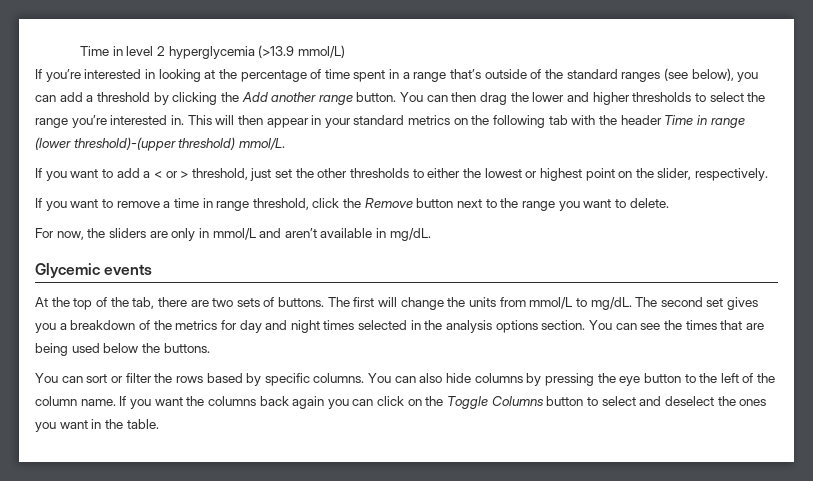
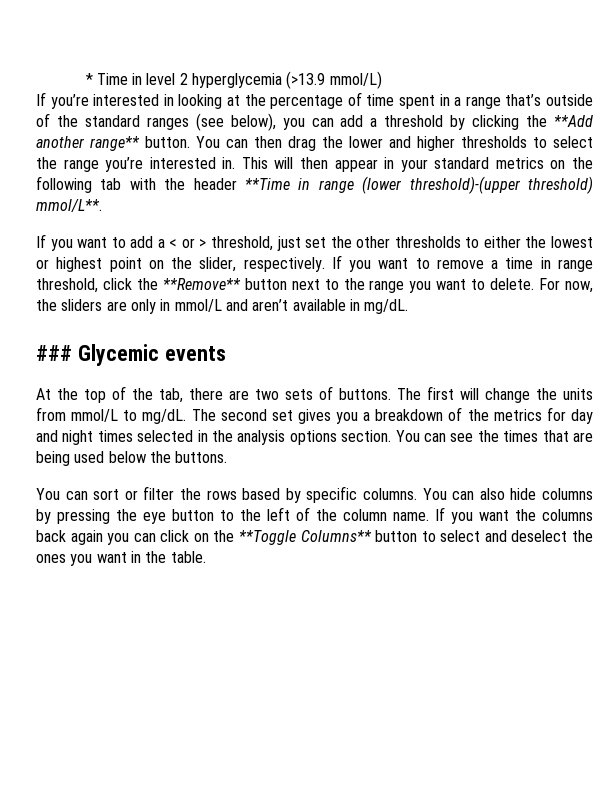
- Time in level 2 hyperglycemia (>13.9 mmol/L)
+ * Time in level 2 hyperglycemia (>13.9 mmol/L)
- If you’re interested in looking at the percentage of time spent in a range that’s outside of the standard ranges (see below), you can add a threshold by clicking the Add another range button.
+ If you’re interested in looking at the percentage of time spent in a range that’s outside of the standard ranges (see below), you can add a threshold by clicking the **Add another range** button.
- This will then appear in your standard metrics on the following tab with the header Time in range (lower threshold)-(upper threshold) mmol/L.
+ This will then appear in your standard metrics on the following tab with the header **Time in range (lower threshold)-(upper threshold) mmol/L**.
- If you want to add a < or > threshold, just set the other thresholds to either the lowest or highest point on the slider, respectively.
- If you want to remove a time in range threshold, click the Remove button next to the range you want to delete.
- For now, the sliders are only in mmol/L and aren’t available in mg/dL.
+ If you want to add a < or > threshold, just set the other thresholds to either the lowest or highest point on the slider, respectively. If you want to remove a time in range threshold, click the **Remove** button next to the range you want to delete. For now, the sliders are only in mmol/L and aren’t available in mg/dL.
- Glycemic events
+ ### Glycemic events
- If you want the columns back again you can click on the Toggle Columns button to select and deselect the ones you want in the table.
+ If you want the columns back again you can click on the **Toggle Columns** button to select and deselect the ones you want in the table.

